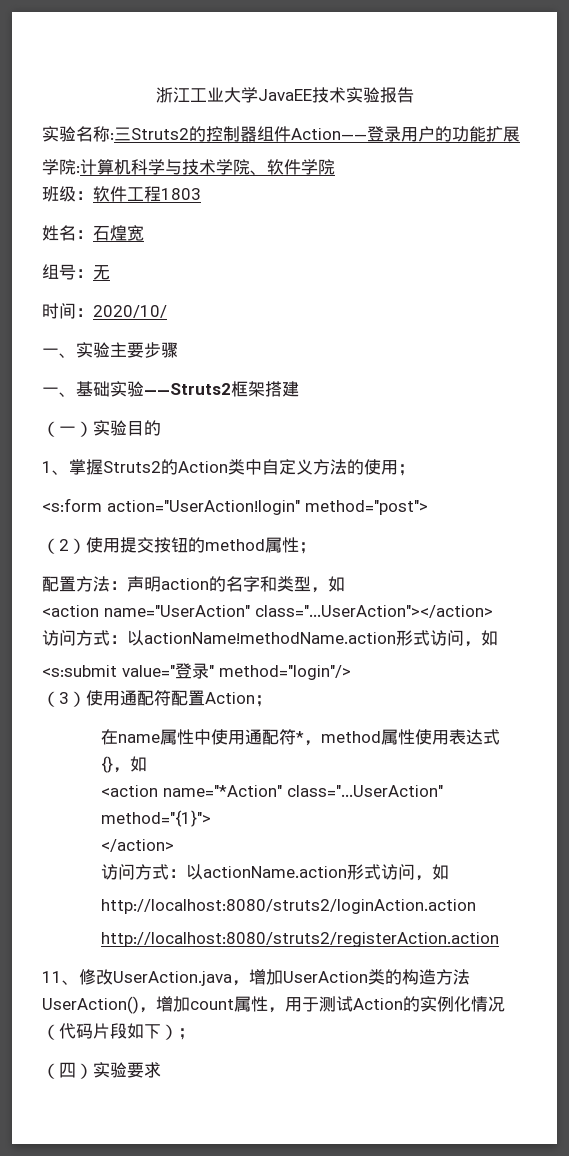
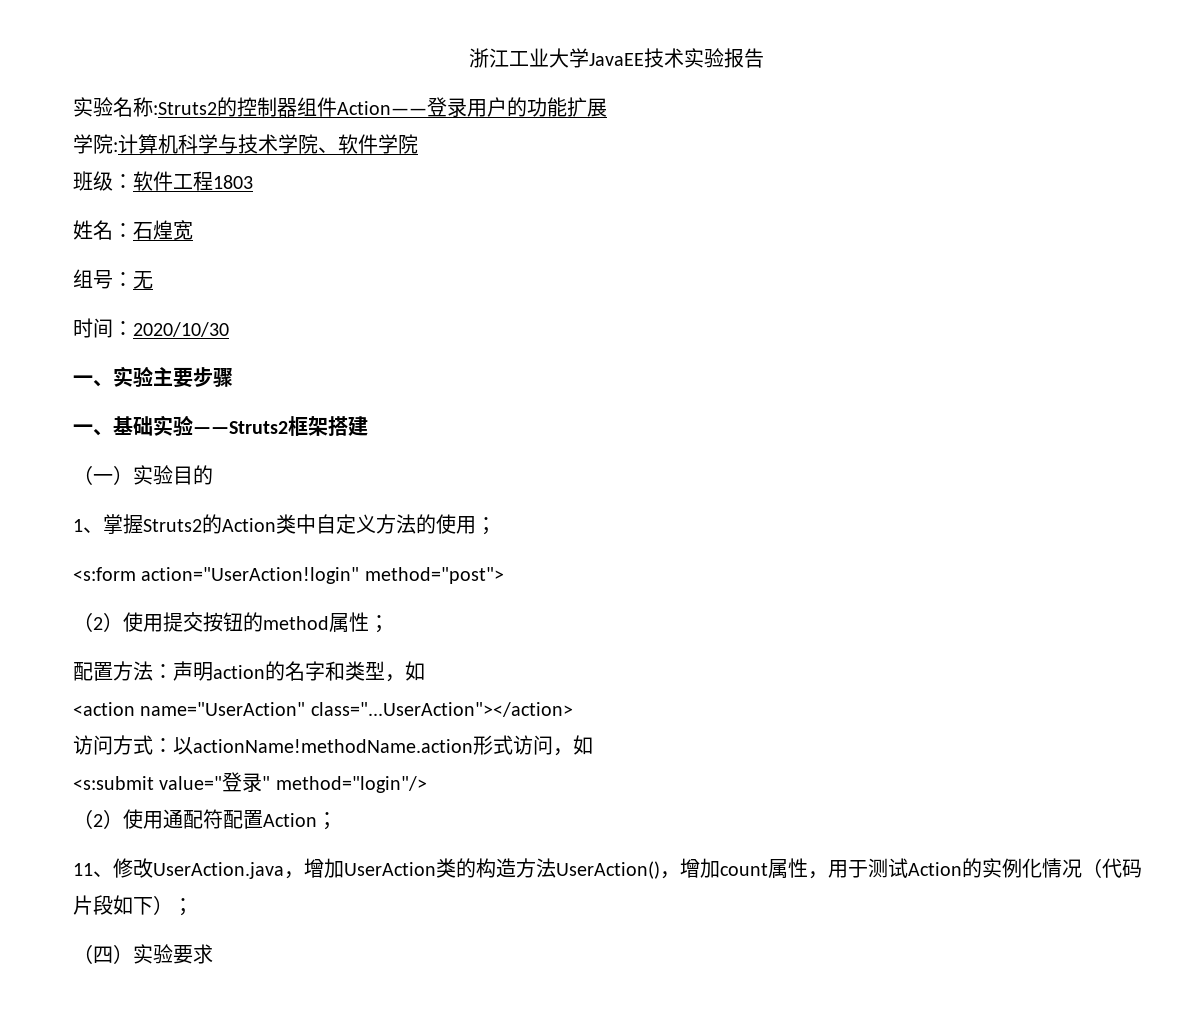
- 实验名称:三Struts2的控制器组件Action——登录用户的功能扩展
+ 实验名称:Struts2的控制器组件Action——登录用户的功能扩展
- 时间：2020/10/
+ 时间：2020/10/30
- （3）使用通配符配置Action；
+ （2）使用通配符配置Action；
- 在name属性中使用通配符*，method属性使用表达式{}，如
- <action name="*Action" class="...UserAction" method="{1}">
- </action>
- 访问方式：以actionName.action形式访问，如
- http://localhost:8080/struts2/loginAction.action
- http://localhost:8080/struts2/registerAction.action

